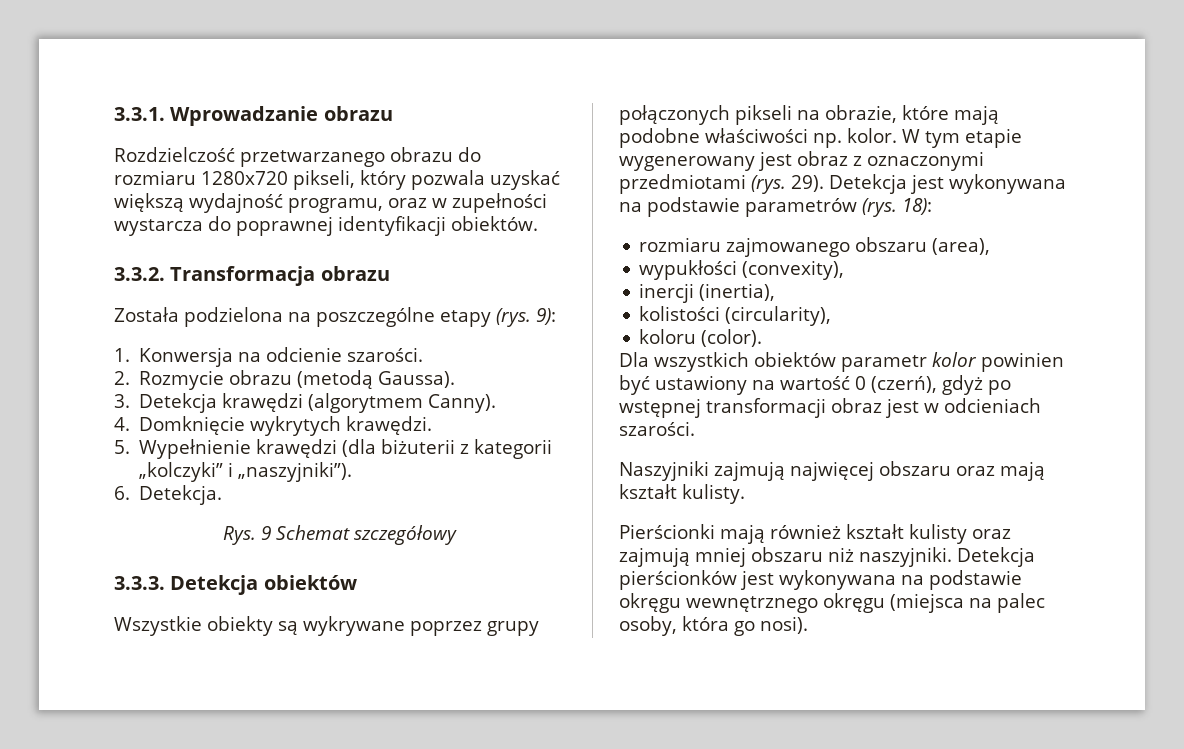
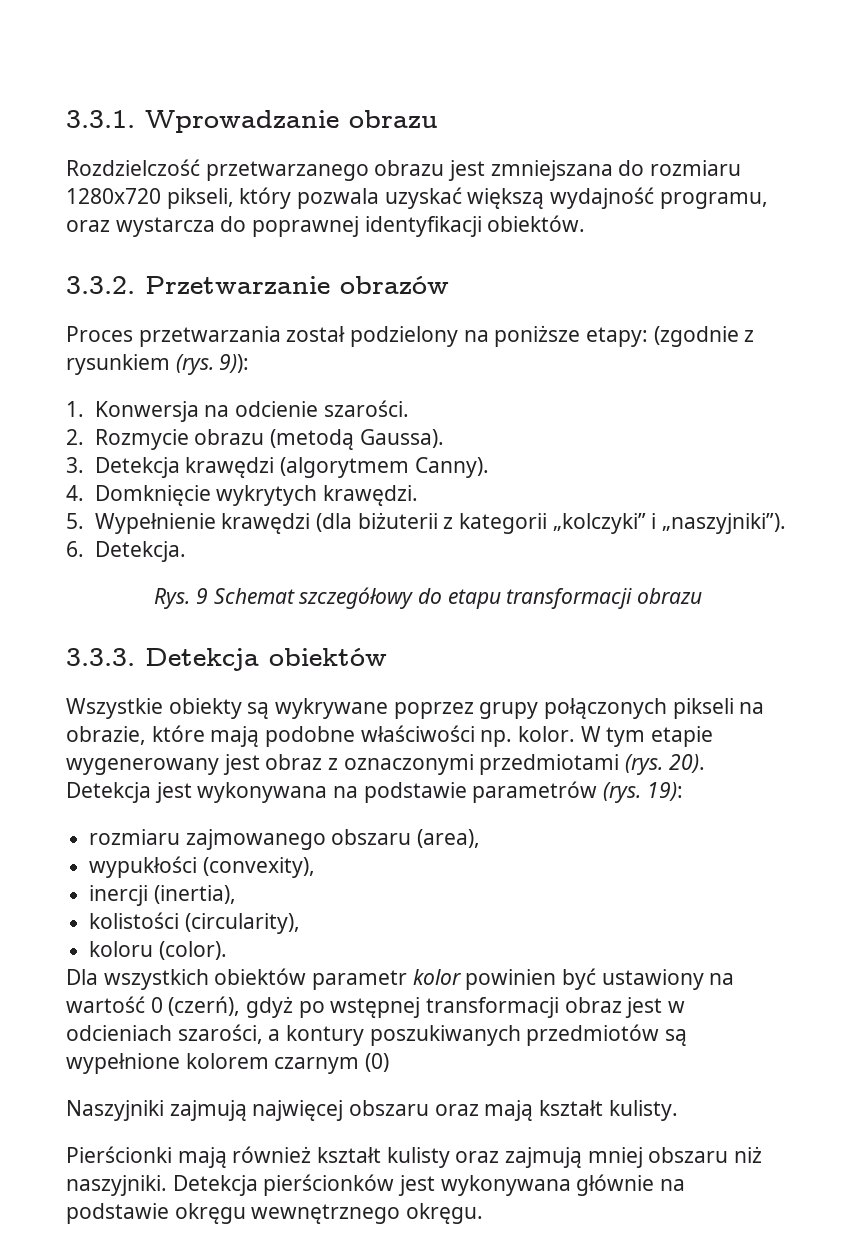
- Rozdzielczość przetwarzanego obrazu do rozmiaru 1280x720 pikseli, który pozwala uzyskać większą wydajność programu, oraz w zupełności wystarcza do poprawnej identyfikacji obiektów.
+ Rozdzielczość przetwarzanego obrazu jest zmniejszana do rozmiaru 1280x720 pikseli, który pozwala uzyskać większą wydajność programu, oraz wystarcza do poprawnej identyfikacji obiektów.
- 3.3.2. Transformacja obrazu
- Została podzielona na poszczególne etapy (rys. 9):
+ 3.3.2. Przetwarzanie obrazów
+ Proces przetwarzania został podzielony na poniższe etapy: (zgodnie z rysunkiem (rys. 9)):
- Rys. 9 Schemat szczegółowy
+ Rys. 9 Schemat szczegółowy do etapu transformacji obrazu
- 29).
+ 20).
- 18):
+ 19):
- Dla wszystkich obiektów parametr kolor powinien być ustawiony na wartość 0 (czerń), gdyż po wstępnej transformacji obraz jest w odcieniach szarości.
+ Dla wszystkich obiektów parametr kolor powinien być ustawiony na wartość 0 (czerń), gdyż po wstępnej transformacji obraz jest w odcieniach szarości, a kontury poszukiwanych przedmiotów są wypełnione kolorem czarnym (0)
- Detekcja pierścionków jest wykonywana na podstawie okręgu wewnętrznego okręgu (miejsca na palec osoby, która go nosi).
+ Detekcja pierścionków jest wykonywana głównie na podstawie okręgu wewnętrznego okręgu.

